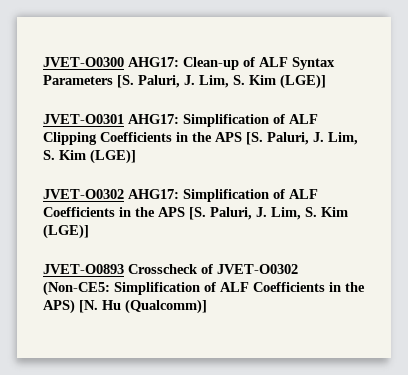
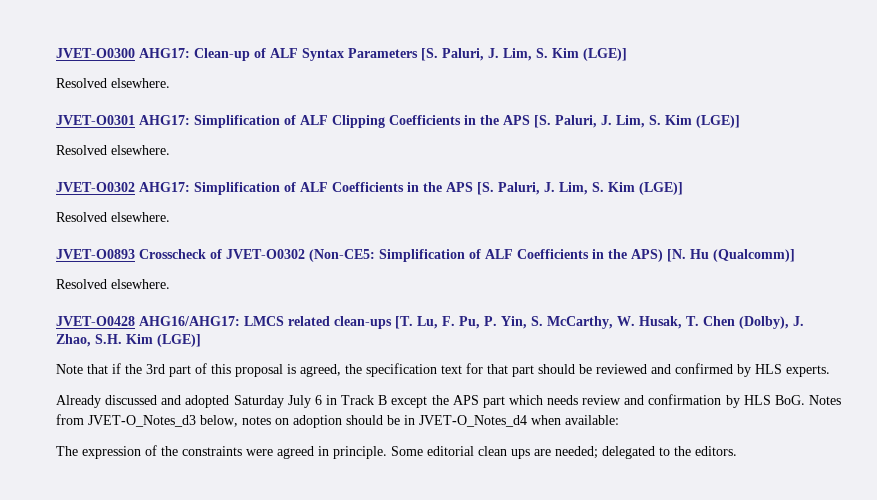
  JVET-O0300 AHG17: Clean-up of ALF Syntax Parameters [S. Paluri, J. Lim, S. Kim (LGE)]
+ Resolved elsewhere.
  JVET-O0301 AHG17: Simplification of ALF Clipping Coefficients in the APS [S. Paluri, J. Lim, S. Kim (LGE)]
+ Resolved elsewhere.
  JVET-O0302 AHG17: Simplification of ALF Coefficients in the APS [S. Paluri, J. Lim, S. Kim (LGE)]
+ Resolved elsewhere.
  JVET-O0893 Crosscheck of JVET-O0302 (Non-CE5: Simplification of ALF Coefficients in the APS) [N. Hu (Qualcomm)]
+ Resolved elsewhere.
+ JVET-O0428 AHG16/AHG17: LMCS related clean-ups [T. Lu, F. Pu, P. Yin, S. McCarthy, W. Husak, T. Chen (Dolby), J. Zhao, S.H. Kim (LGE)]
+ Note that if the 3rd part of this proposal is agreed, the specification text for that part should be reviewed and confirmed by HLS experts.
+ Already discussed and adopted Saturday July 6 in Track B except the APS part which needs review and confirmation by HLS BoG. Notes from JVET-O_Notes_d3 below, notes on adoption should be in JVET-O_Notes_d4 when available:
+ The expression of the constraints were agreed in principle. Some editorial clean ups are needed; delegated to the editors.

